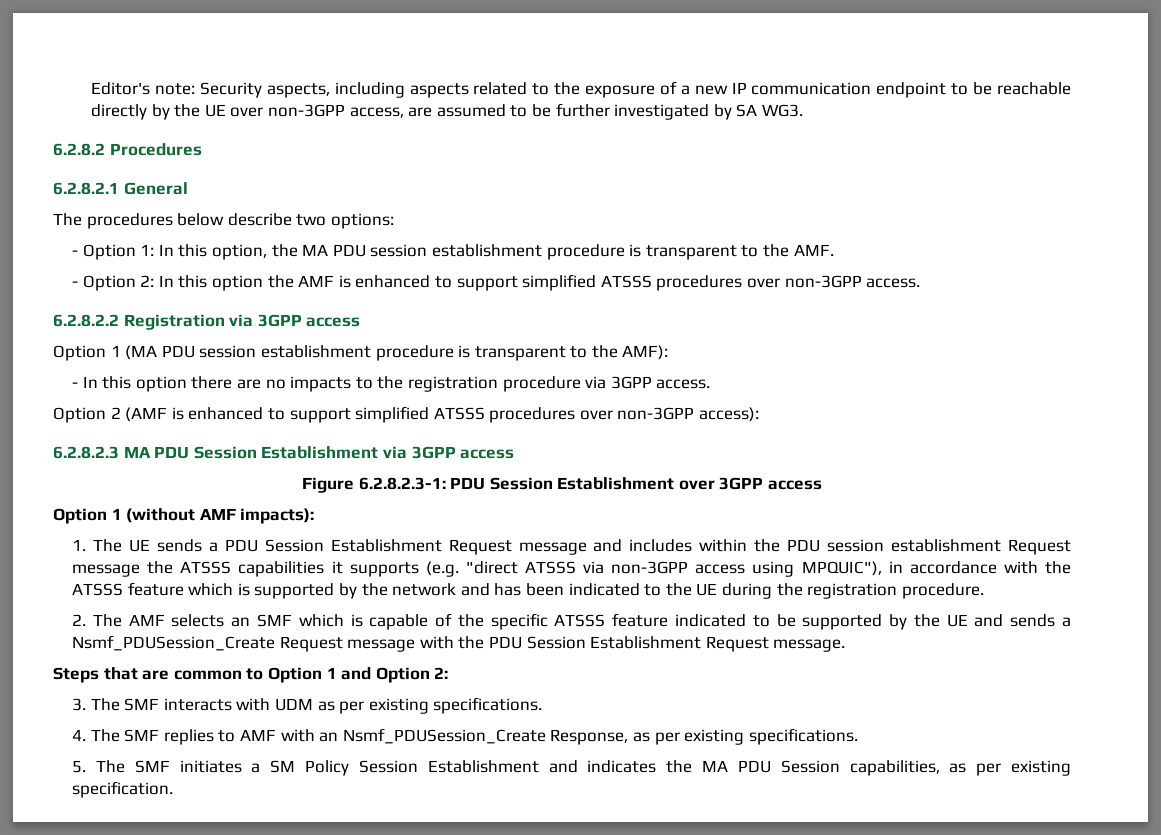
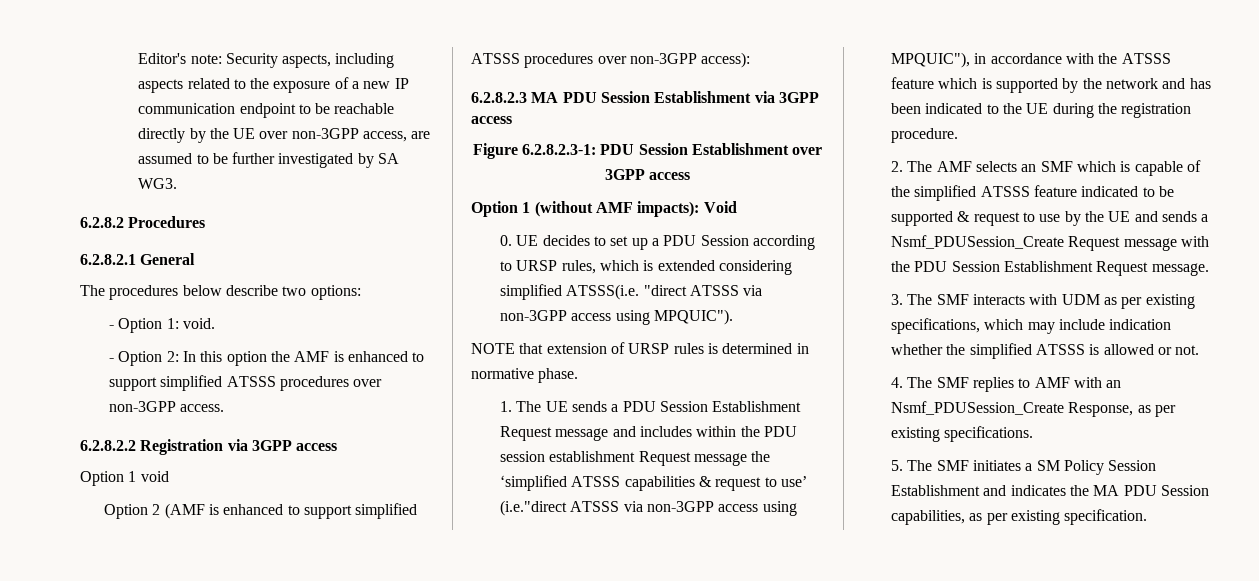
- - Option 1: In this option, the MA PDU session establishment procedure is transparent to the AMF.
+ - Option 1: void.
- Option 1 (MA PDU session establishment procedure is transparent to the AMF):
- - In this option there are no impacts to the registration procedure via 3GPP access.
+ Option 1 void
- Option 1 (without AMF impacts):
+ Option 1 (without AMF impacts): Void
+ 0. UE decides to set up a PDU Session according to URSP rules, which is extended considering simplified ATSSS(i.e. "direct ATSSS via non-3GPP access using MPQUIC").
+ NOTE that extension of URSP rules is determined in normative phase.
- 1. The UE sends a PDU Session Establishment Request message and includes within the PDU session establishment Request message the ATSSS capabilities it supports (e.g. "direct ATSSS via non-3GPP access using MPQUIC"), in accordance with the ATSSS feature which is supported by the network and has been indicated to the UE during the registration procedure.
+ 1. The UE sends a PDU Session Establishment Request message and includes within the PDU session establishment Request message the ‘simplified ATSSS capabilities & request to use’ (i.e."direct ATSSS via non-3GPP access using MPQUIC"), in accordance with the ATSSS feature which is supported by the network and has been indicated to the UE during the registration procedure.
- 2. The AMF selects an SMF which is capable of the specific ATSSS feature indicated to be supported by the UE and sends a Nsmf_PDUSession_Create Request message with the PDU Session Establishment Request message.
+ 2. The AMF selects an SMF which is capable of the simplified ATSSS feature indicated to be supported & request to use by the UE and sends a Nsmf_PDUSession_Create Request message with the PDU Session Establishment Request message.
- Steps that are common to Option 1 and Option 2:
- 3. The SMF interacts with UDM as per existing specifications.
+ 3. The SMF interacts with UDM as per existing specifications, which may include indication whether the simplified ATSSS is allowed or not.

